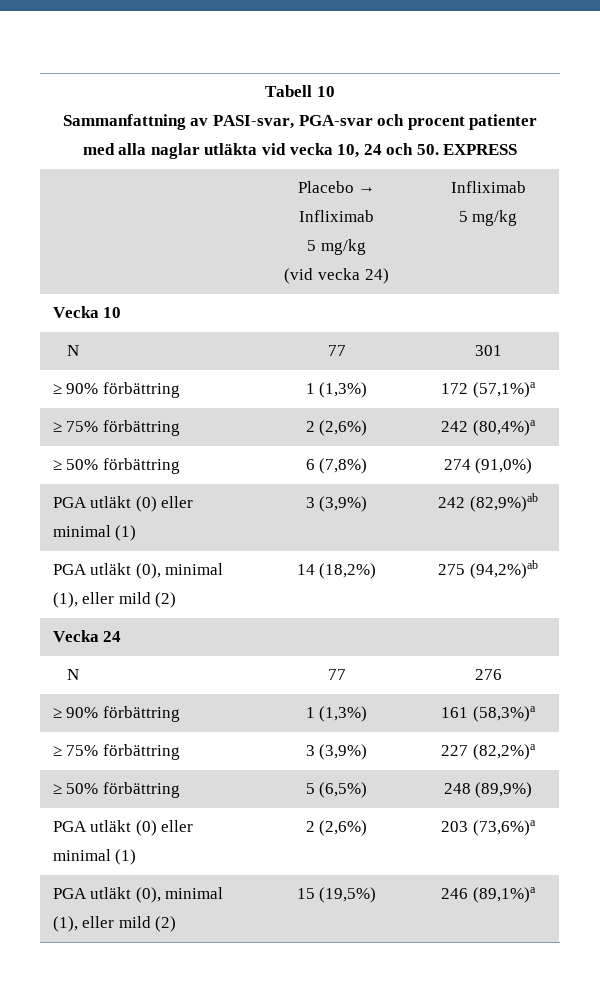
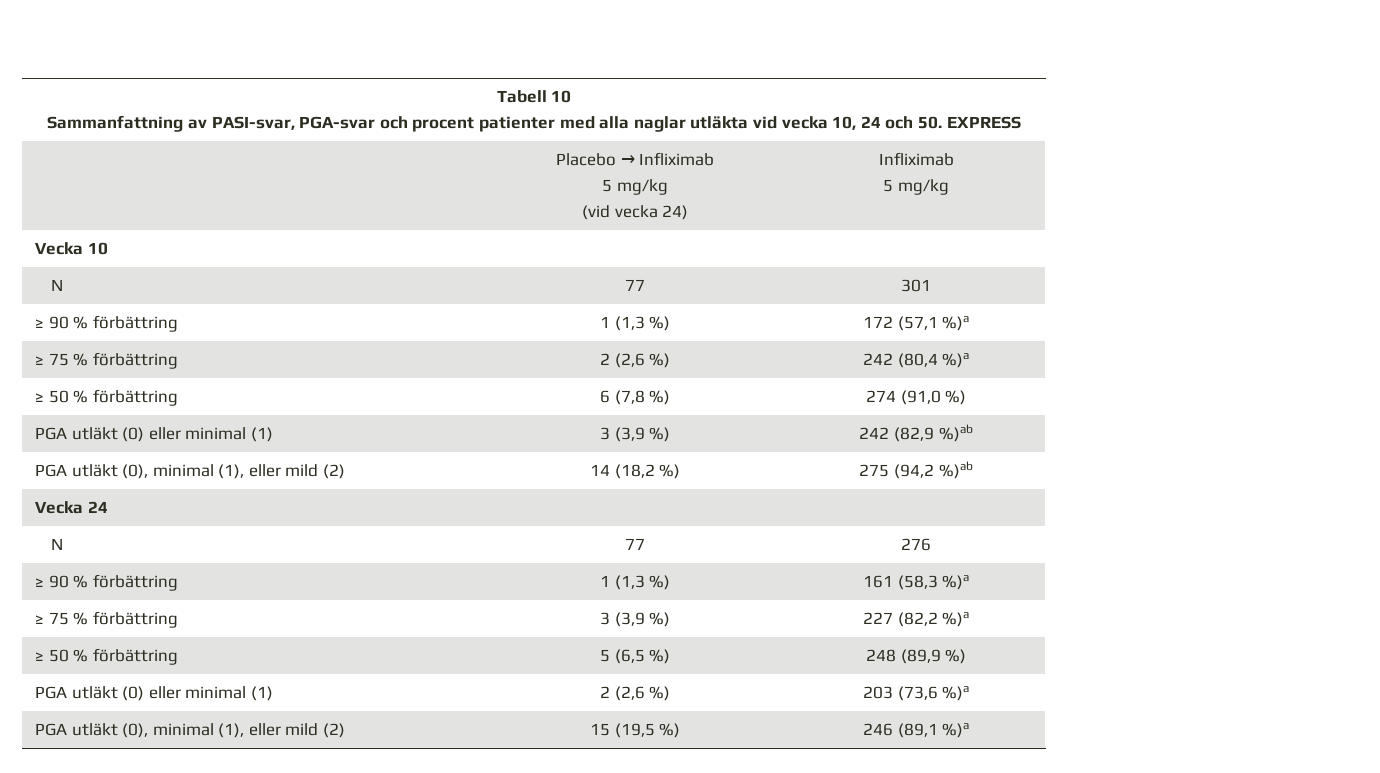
- ≥ 90% förbättring | 1 (1,3%) | 172 (57,1%)a
- ≥ 75% förbättring | 2 (2,6%) | 242 (80,4%)a
- ≥ 50% förbättring | 6 (7,8%) | 274 (91,0%)
+ ≥ 90 % förbättring | 1 (1,3 %) | 172 (57,1 %)a
+ ≥ 75 % förbättring | 2 (2,6 %) | 242 (80,4 %)a
+ ≥ 50 % förbättring | 6 (7,8 %) | 274 (91,0 %)
- PGA utläkt (0) eller minimal (1) | 3 (3,9%) | 242 (82,9%)ab
+ PGA utläkt (0) eller minimal (1) | 3 (3,9 %) | 242 (82,9 %)ab
- PGA utläkt (0), minimal (1), eller mild (2) | 14 (18,2%) | 275 (94,2%)ab
+ PGA utläkt (0), minimal (1), eller mild (2) | 14 (18,2 %) | 275 (94,2 %)ab
- ≥ 90% förbättring | 1 (1,3%) | 161 (58,3%)a
- ≥ 75% förbättring | 3 (3,9%) | 227 (82,2%)a
- ≥ 50% förbättring | 5 (6,5%) | 248 (89,9%)
+ ≥ 90 % förbättring | 1 (1,3 %) | 161 (58,3 %)a
+ ≥ 75 % förbättring | 3 (3,9 %) | 227 (82,2 %)a
+ ≥ 50 % förbättring | 5 (6,5 %) | 248 (89,9 %)
- PGA utläkt (0) eller minimal (1) | 2 (2,6%) | 203 (73,6%)a
+ PGA utläkt (0) eller minimal (1) | 2 (2,6 %) | 203 (73,6 %)a
- PGA utläkt (0), minimal (1), eller mild (2) | 15 (19,5%) | 246 (89,1%)a
+ PGA utläkt (0), minimal (1), eller mild (2) | 15 (19,5 %) | 246 (89,1 %)a

